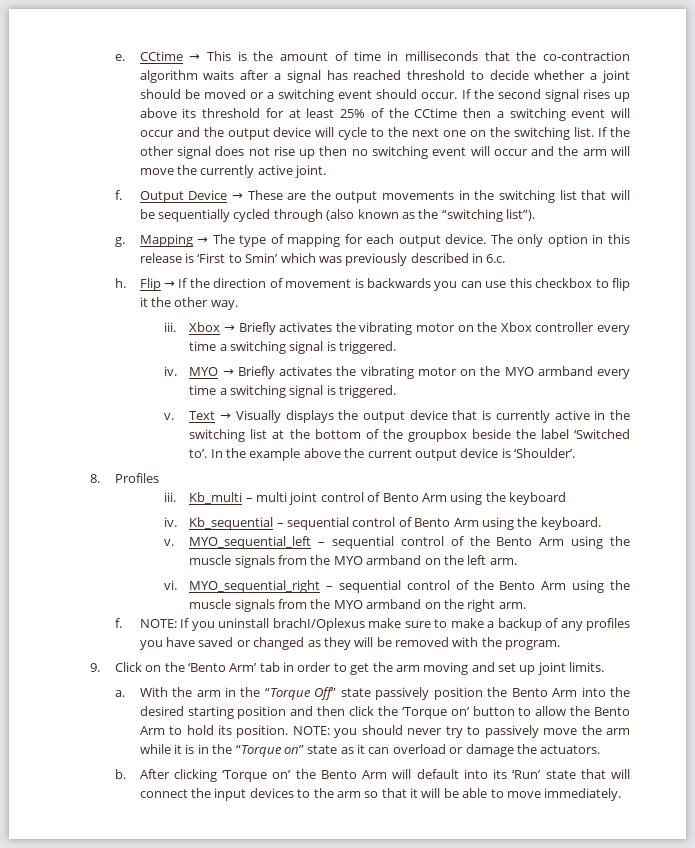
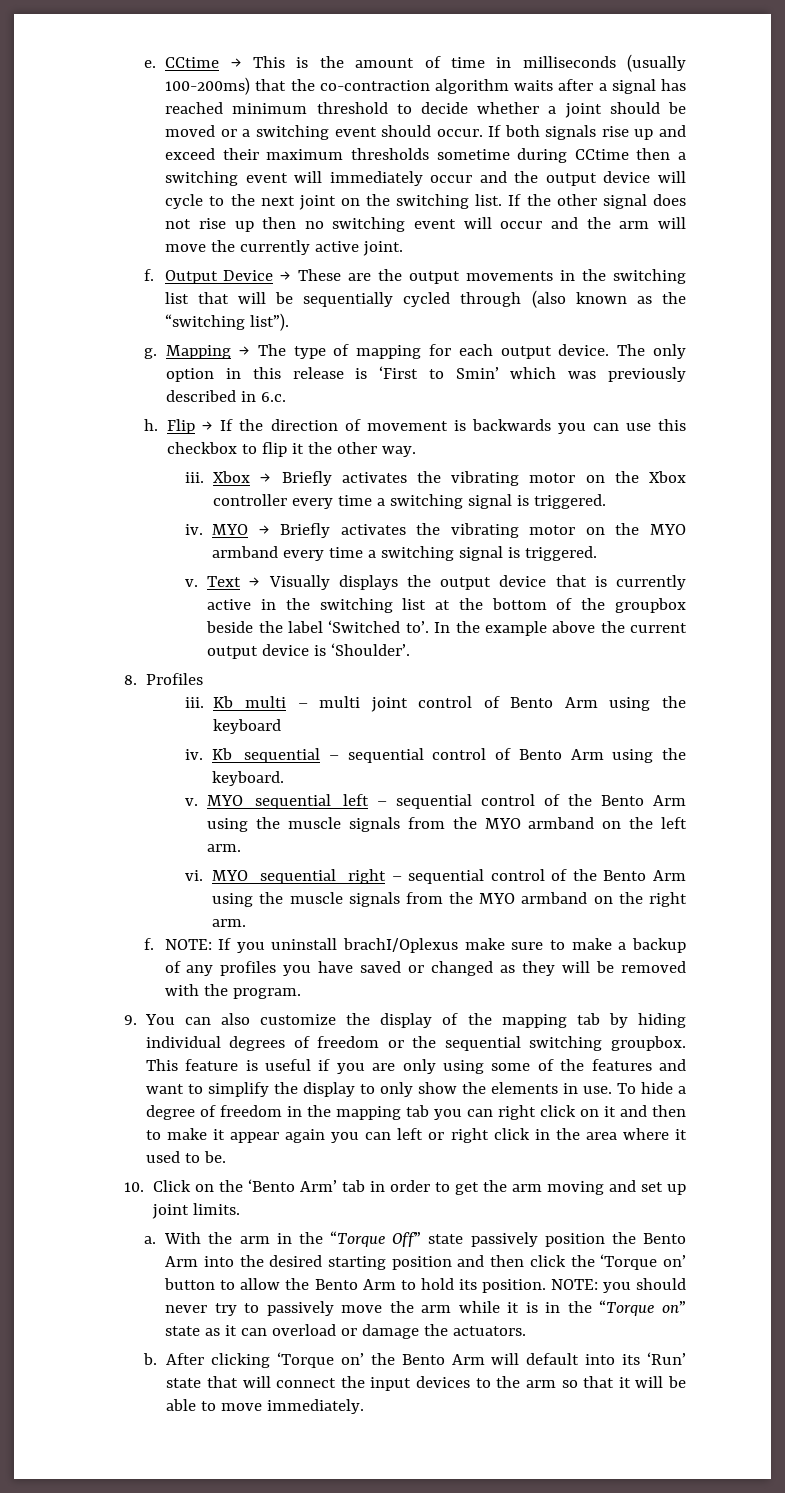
- CCtime → This is the amount of time in milliseconds that the co-contraction algorithm waits after a signal has reached threshold to decide whether a joint should be moved or a switching event should occur.
+ CCtime → This is the amount of time in milliseconds (usually 100-200ms) that the co-contraction algorithm waits after a signal has reached minimum threshold to decide whether a joint should be moved or a switching event should occur.
- If the second signal rises up above its threshold for at least 25% of the CCtime then a switching event will occur and the output device will cycle to the next one on the switching list.
+ If both signals rise up and exceed their maximum thresholds sometime during CCtime then a switching event will immediately occur and the output device will cycle to the next joint on the switching list.
- 9. Click on the ‘Bento Arm’ tab in order to get the arm moving and set up joint limits.
+ 9. You can also customize the display of the mapping tab by hiding individual degrees of freedom or the sequential switching groupbox. This feature is useful if you are only using some of the features and want to simplify the display to only show the elements in use. To hide a degree of freedom in the mapping tab you can right click on it and then to make it appear again you can left or right click in the area where it used to be.
+ 10. Click on the ‘Bento Arm’ tab in order to get the arm moving and set up joint limits.

